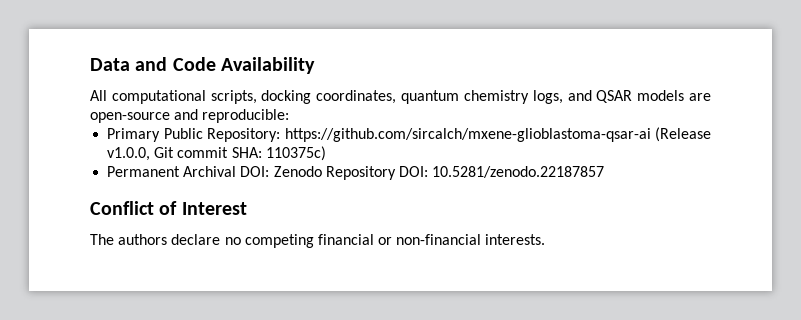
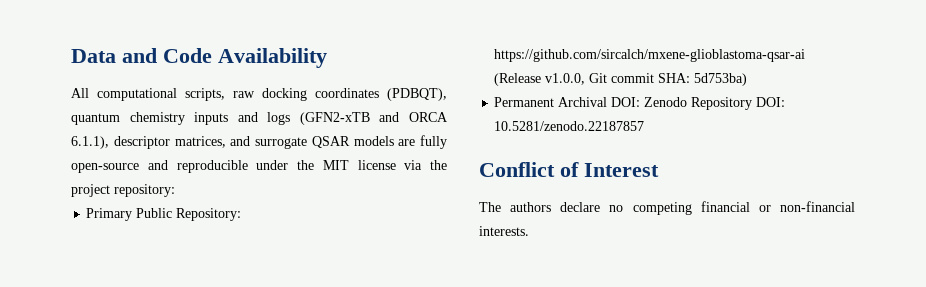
- All computational scripts, docking coordinates, quantum chemistry logs, and QSAR models are open-source and reproducible:
+ All computational scripts, raw docking coordinates (PDBQT), quantum chemistry inputs and logs (GFN2-xTB and ORCA 6.1.1), descriptor matrices, and surrogate QSAR models are fully open-source and reproducible under the MIT license via the project repository:
- Primary Public Repository: https://github.com/sircalch/mxene-glioblastoma-qsar-ai (Release v1.0.0, Git commit SHA: 110375c)
+ Primary Public Repository: https://github.com/sircalch/mxene-glioblastoma-qsar-ai (Release v1.0.0, Git commit SHA: 5d753ba)

